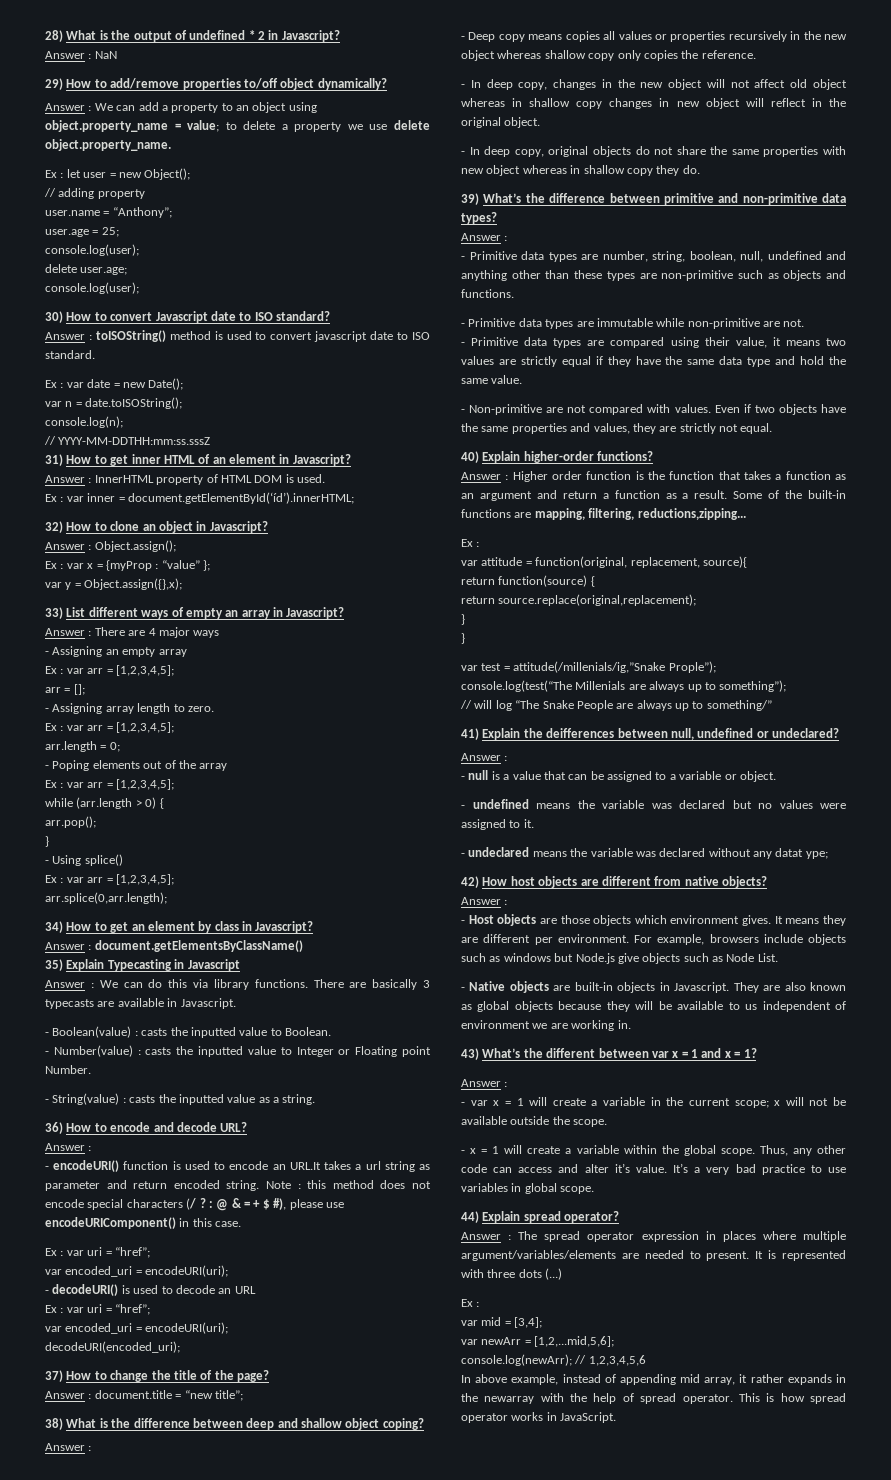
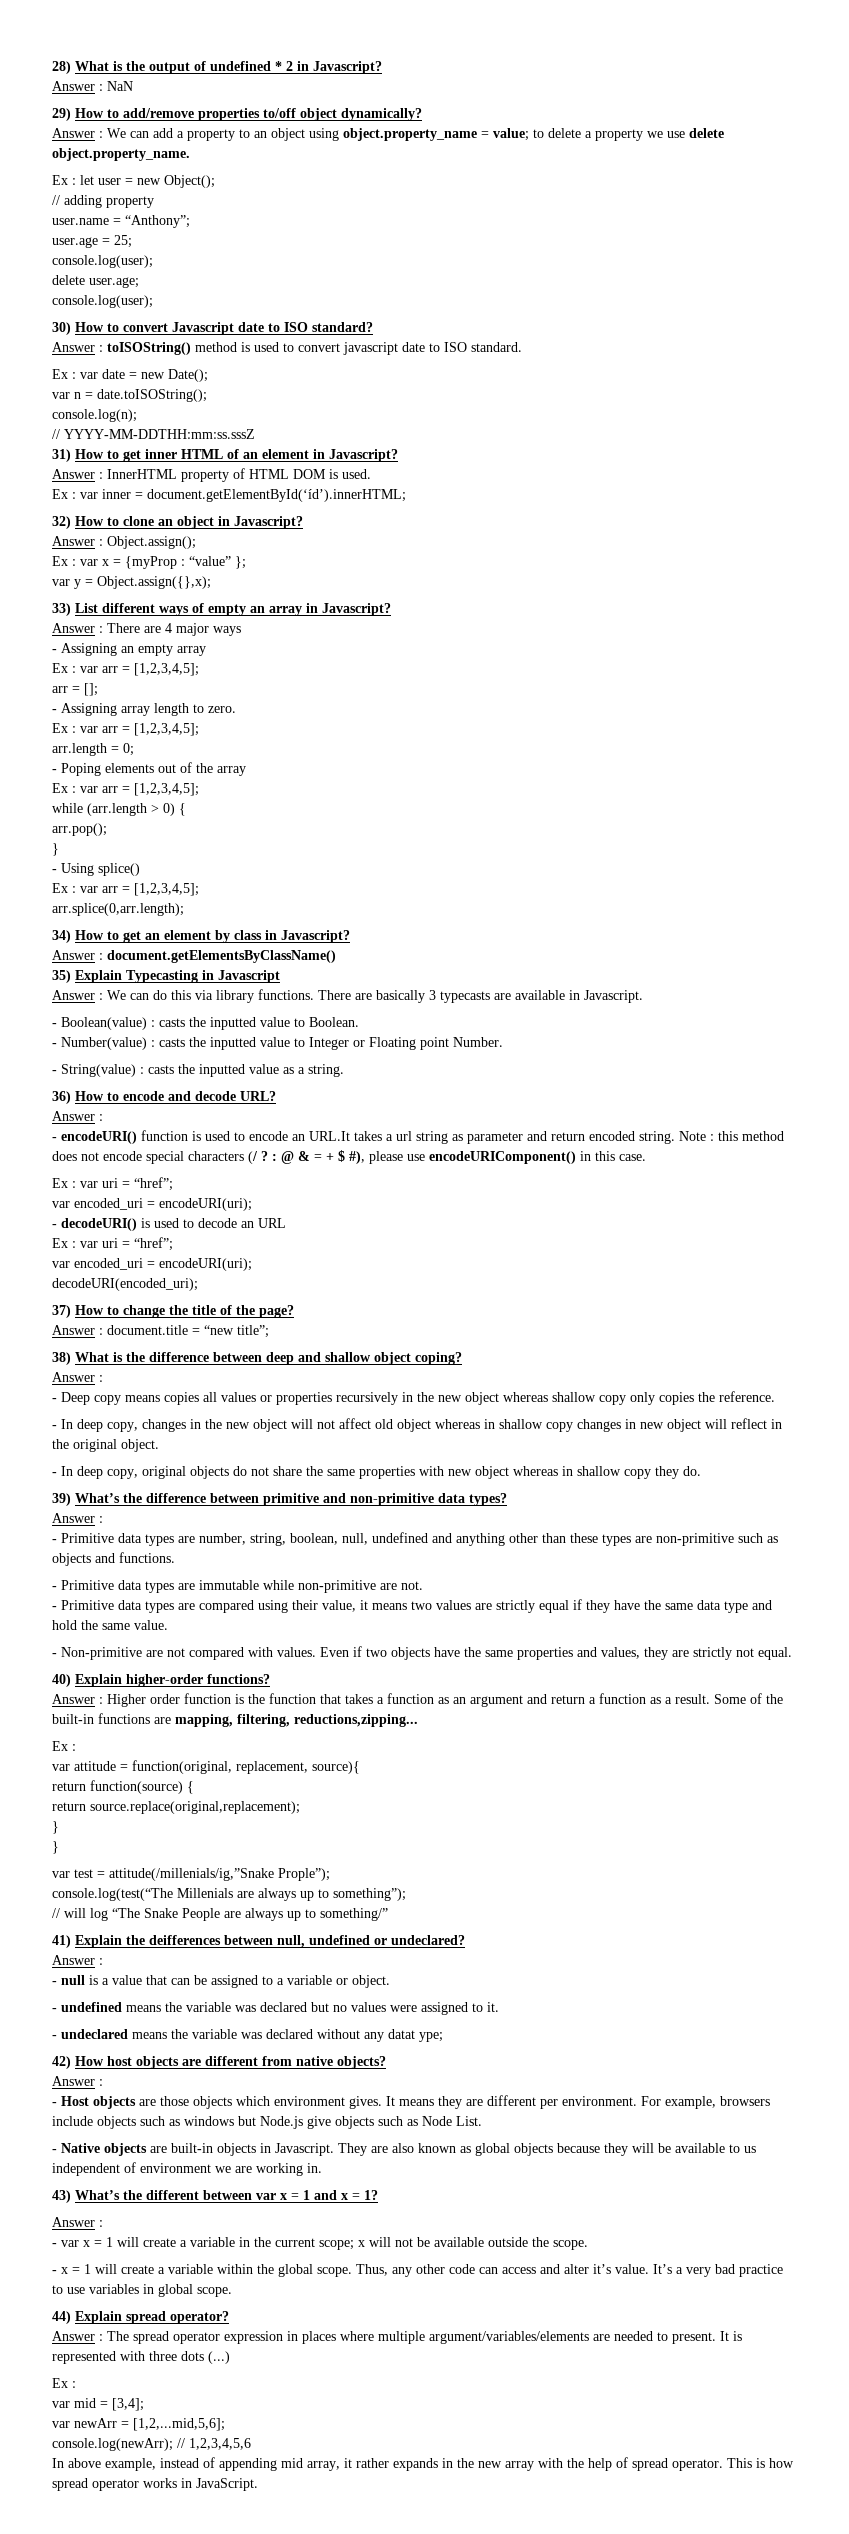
- In above example, instead of appending mid array, it rather expands in the newarray with the help of spread operator.
+ In above example, instead of appending mid array, it rather expands in the new array with the help of spread operator.

